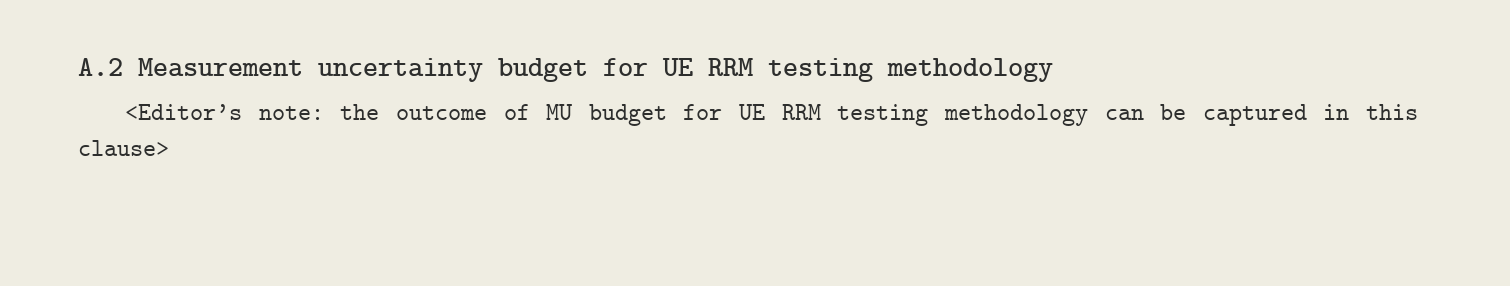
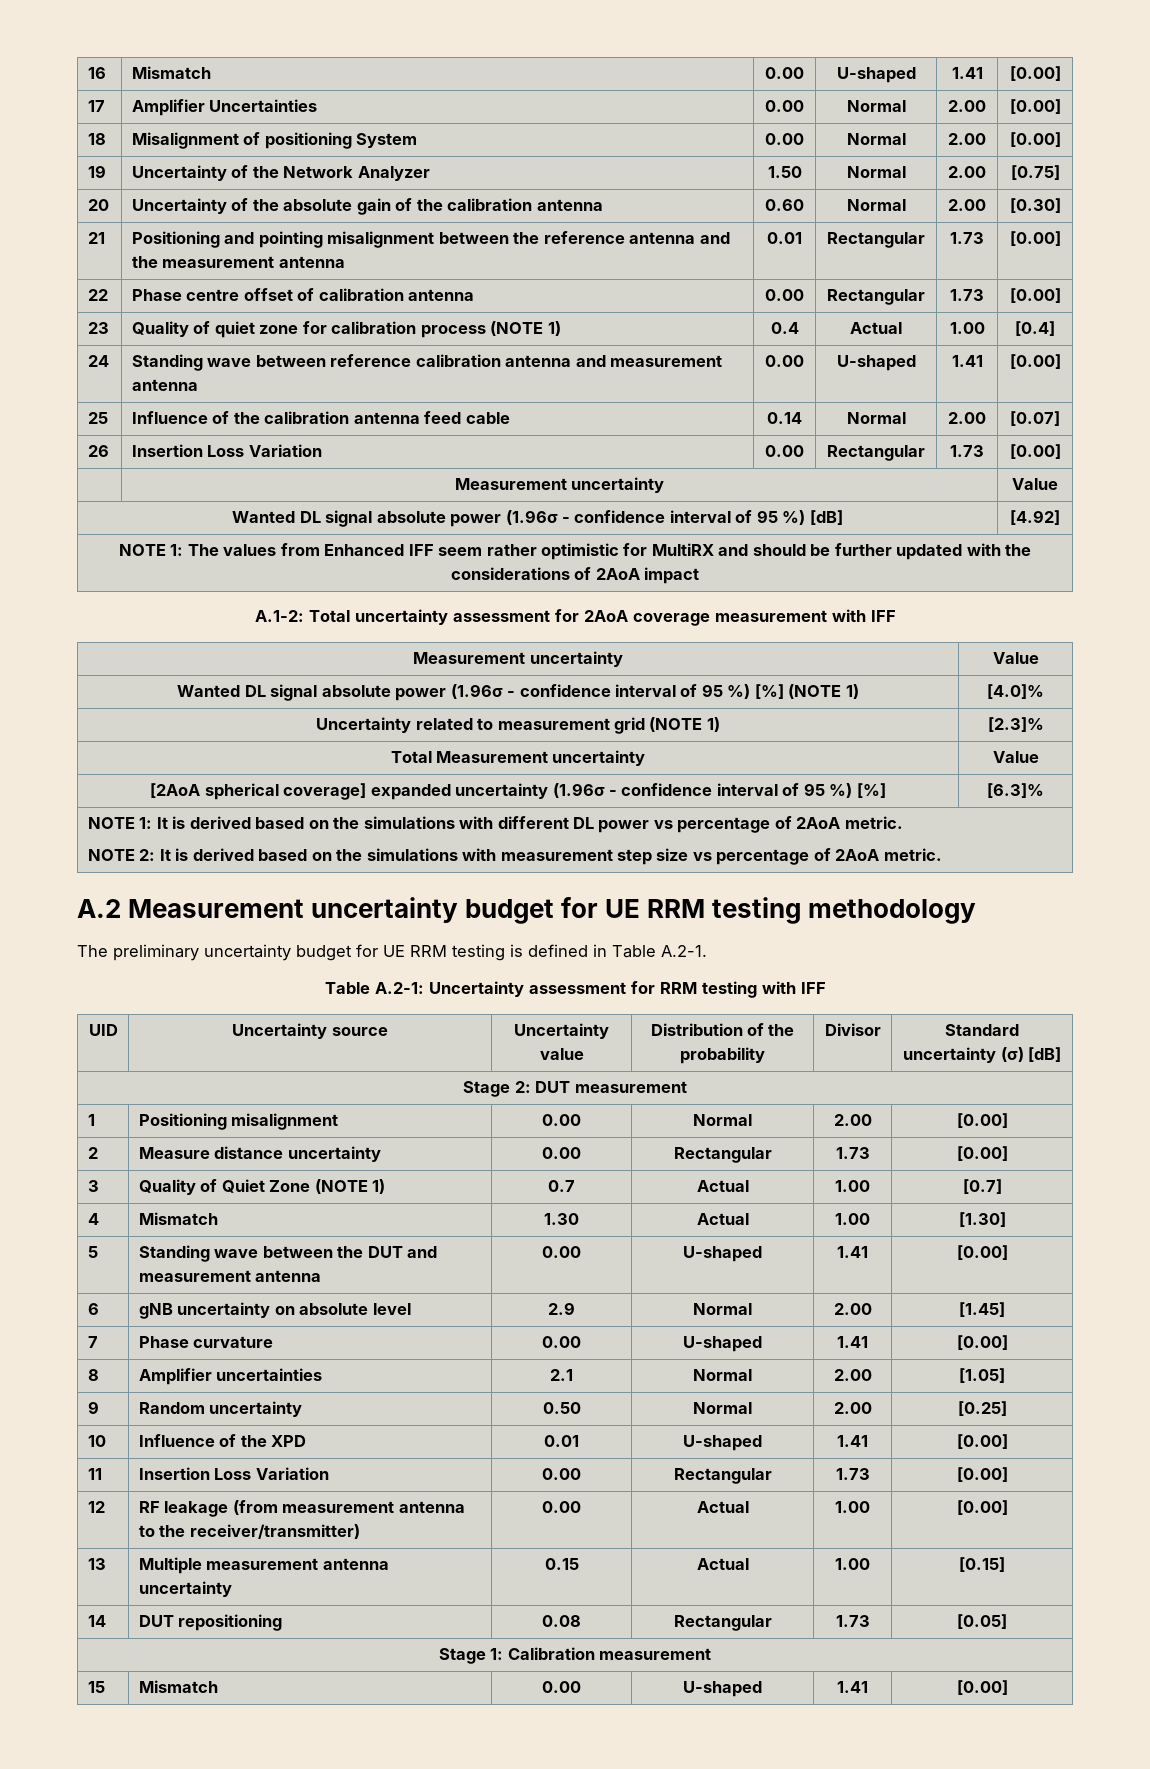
+ 16 | Mismatch | 0.00 | U-shaped | 1.41 | [0.00]
+ 17 | Amplifier Uncertainties | 0.00 | Normal | 2.00 | [0.00]
+ 18 | Misalignment of positioning System | 0.00 | Normal | 2.00 | [0.00]
+ 19 | Uncertainty of the Network Analyzer | 1.50 | Normal | 2.00 | [0.75]
+ 20 | Uncertainty of the absolute gain of the calibration antenna | 0.60 | Normal | 2.00 | [0.30]
+ 21 | Positioning and pointing misalignment between the reference antenna and the measurement antenna | 0.01 | Rectangular | 1.73 | [0.00]
+ 22 | Phase centre offset of calibration antenna | 0.00 | Rectangular | 1.73 | [0.00]
+ 23 | Quality of quiet zone for calibration process (NOTE 1) | 0.4 | Actual | 1.00 | [0.4]
+ 24 | Standing wave between reference calibration antenna and measurement antenna | 0.00 | U-shaped | 1.41 | [0.00]
+ 25 | Influence of the calibration antenna feed cable | 0.14 | Normal | 2.00 | [0.07]
+ 26 | Insertion Loss Variation | 0.00 | Rectangular | 1.73 | [0.00]
+ | Measurement uncertainty | Value
+ Wanted DL signal absolute power (1.96σ - confidence interval of 95 %) [dB] | [4.92]
+ NOTE 1: The values from Enhanced IFF seem rather optimistic for MultiRX and should be further updated with the considerations of 2AoA impact
+ A.1-2: Total uncertainty assessment for 2AoA coverage measurement with IFF
+ Measurement uncertainty | Value
+ Wanted DL signal absolute power (1.96σ - confidence interval of 95 %) [%] (NOTE 1) | [4.0]%
+ Uncertainty related to measurement grid (NOTE 1) | [2.3]%
+ Total Measurement uncertainty | Value
+ [2AoA spherical coverage] expanded uncertainty (1.96σ - confidence interval of 95 %) [%] | [6.3]%
+ NOTE 1: It is derived based on the simulations with different DL power vs percentage of 2AoA metric.
+ NOTE 2: It is derived based on the simulations with measurement step size vs percentage of 2AoA metric.
- <Editor’s note: the outcome of MU budget for UE RRM testing methodology can be captured in this clause>
+ The preliminary uncertainty budget for UE RRM testing is defined in Table A.2-1.
+ Table A.2-1: Uncertainty assessment for RRM testing with IFF
+ UID | Uncertainty source | Uncertainty value | Distribution of the probability | Divisor | Standard uncertainty (σ) [dB]
+ Stage 2: DUT measurement
+ 1 | Positioning misalignment | 0.00 | Normal | 2.00 | [0.00]
+ 2 | Measure distance uncertainty | 0.00 | Rectangular | 1.73 | [0.00]
+ 3 | Quality of Quiet Zone (NOTE 1) | 0.7 | Actual | 1.00 | [0.7]
+ 4 | Mismatch | 1.30 | Actual | 1.00 | [1.30]
+ 5 | Standing wave between the DUT and measurement antenna | 0.00 | U-shaped | 1.41 | [0.00]
+ 6 | gNB uncertainty on absolute level | 2.9 | Normal | 2.00 | [1.45]
+ 7 | Phase curvature | 0.00 | U-shaped | 1.41 | [0.00]
+ 8 | Amplifier uncertainties | 2.1 | Normal | 2.00 | [1.05]
+ 9 | Random uncertainty | 0.50 | Normal | 2.00 | [0.25]
+ 10 | Influence of the XPD | 0.01 | U-shaped | 1.41 | [0.00]
+ 11 | Insertion Loss Variation | 0.00 | Rectangular | 1.73 | [0.00]
+ 12 | RF leakage (from measurement antenna to the receiver/transmitter) | 0.00 | Actual | 1.00 | [0.00]
+ 13 | Multiple measurement antenna uncertainty | 0.15 | Actual | 1.00 | [0.15]
+ 14 | DUT repositioning | 0.08 | Rectangular | 1.73 | [0.05]
+ Stage 1: Calibration measurement
+ 15 | Mismatch | 0.00 | U-shaped | 1.41 | [0.00]

